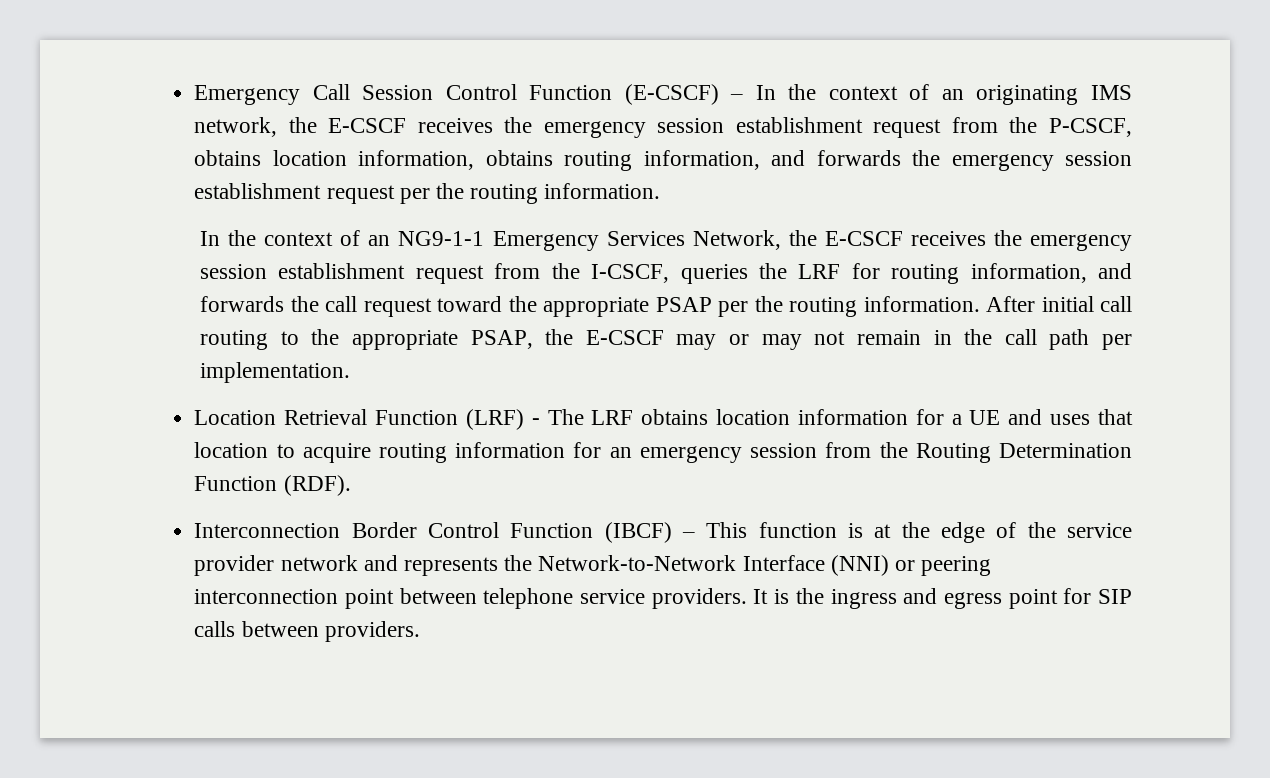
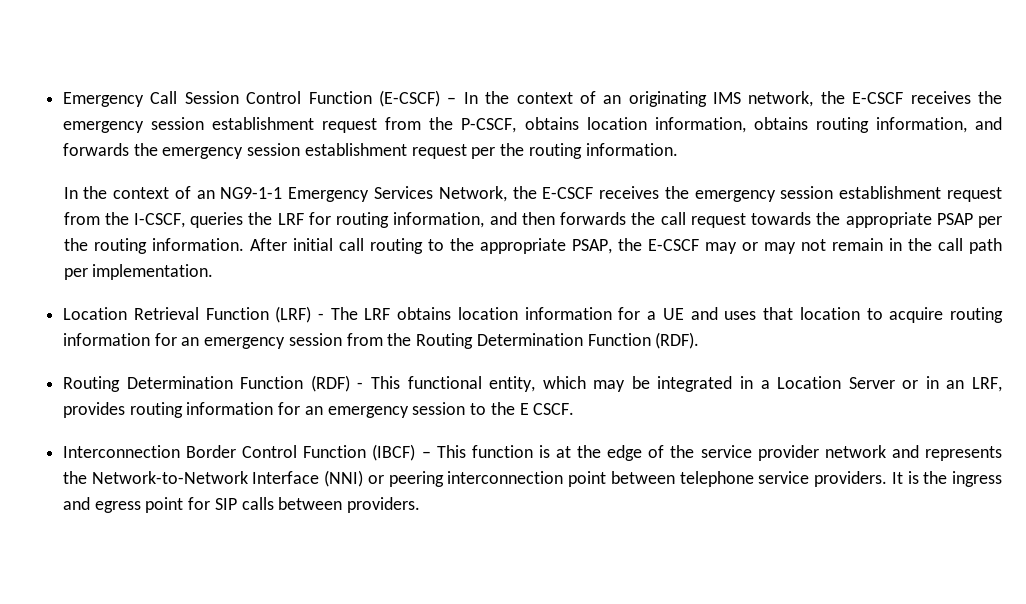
- In the context of an NG9-1-1 Emergency Services Network, the E-CSCF receives the emergency session establishment request from the I-CSCF, queries the LRF for routing information, and forwards the call request toward the appropriate PSAP per the routing information.
+ In the context of an NG9-1-1 Emergency Services Network, the E-CSCF receives the emergency session establishment request from the I-CSCF, queries the LRF for routing information, and then forwards the call request towards the appropriate PSAP per the routing information.
+ Routing Determination Function (RDF) - This functional entity, which may be integrated in a Location Server or in an LRF, provides routing information for an emergency session to the E CSCF.

